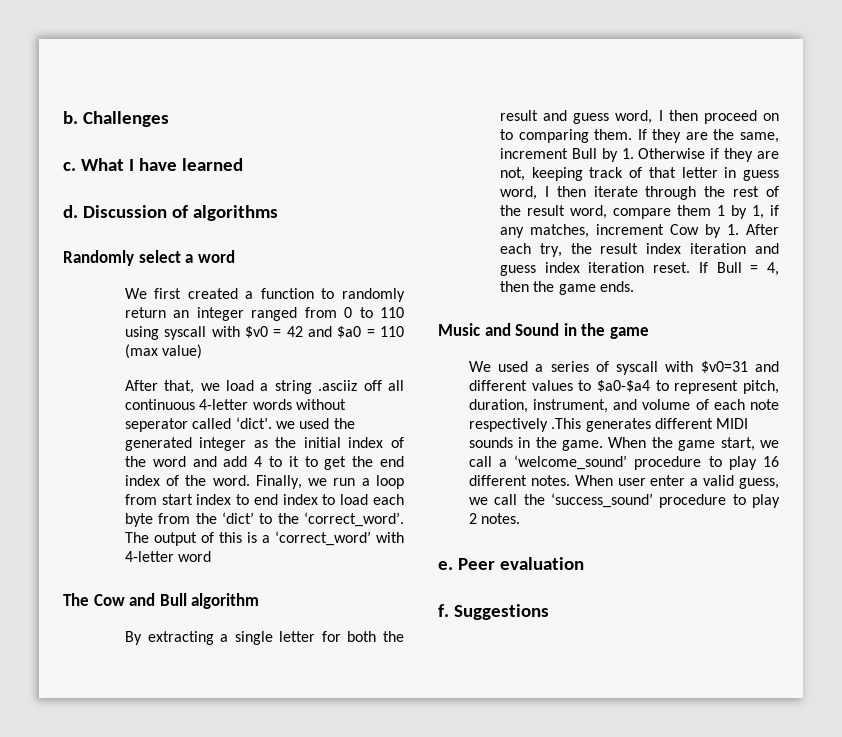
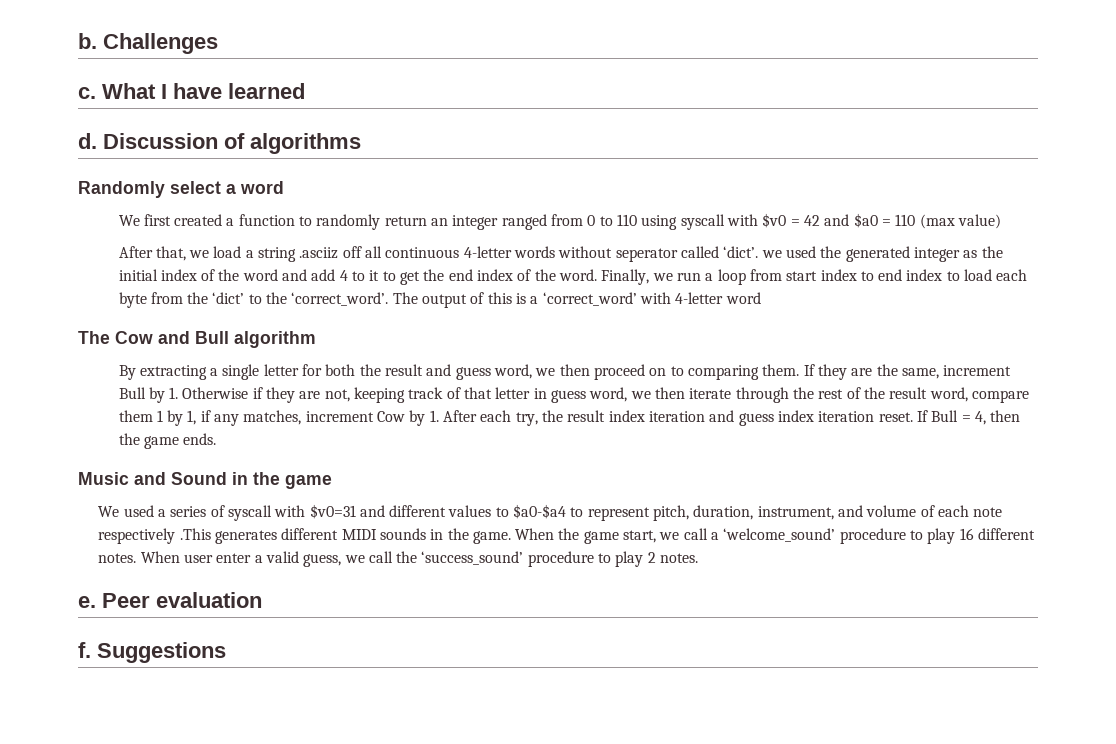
- By extracting a single letter for both the result and guess word, I then proceed on to comparing them.
+ By extracting a single letter for both the result and guess word, we then proceed on to comparing them.
- If they are the same, increment Bull by 1. Otherwise if they are not, keeping track of that letter in guess word, I then iterate through the rest of the result word, compare them 1 by 1, if any matches, increment Cow by 1. After each try, the result index iteration and guess index iteration reset.
+ If they are the same, increment Bull by 1. Otherwise if they are not, keeping track of that letter in guess word, we then iterate through the rest of the result word, compare them 1 by 1, if any matches, increment Cow by 1. After each try, the result index iteration and guess index iteration reset.

